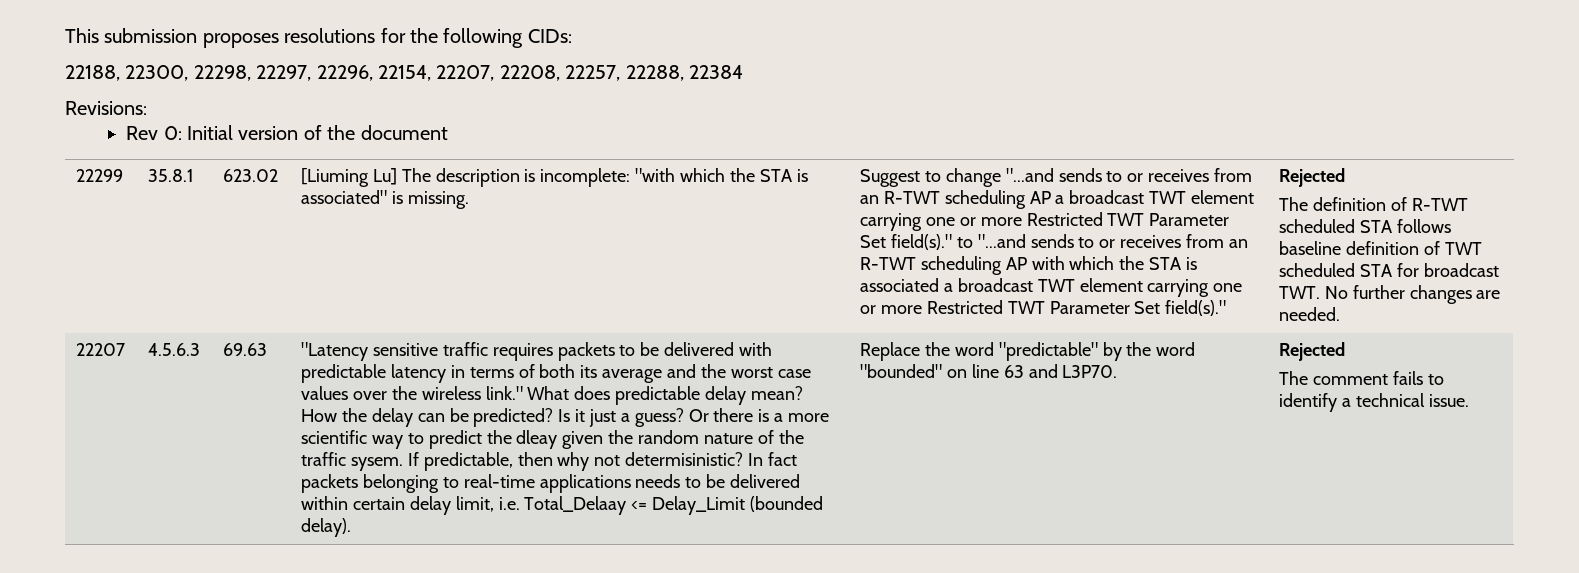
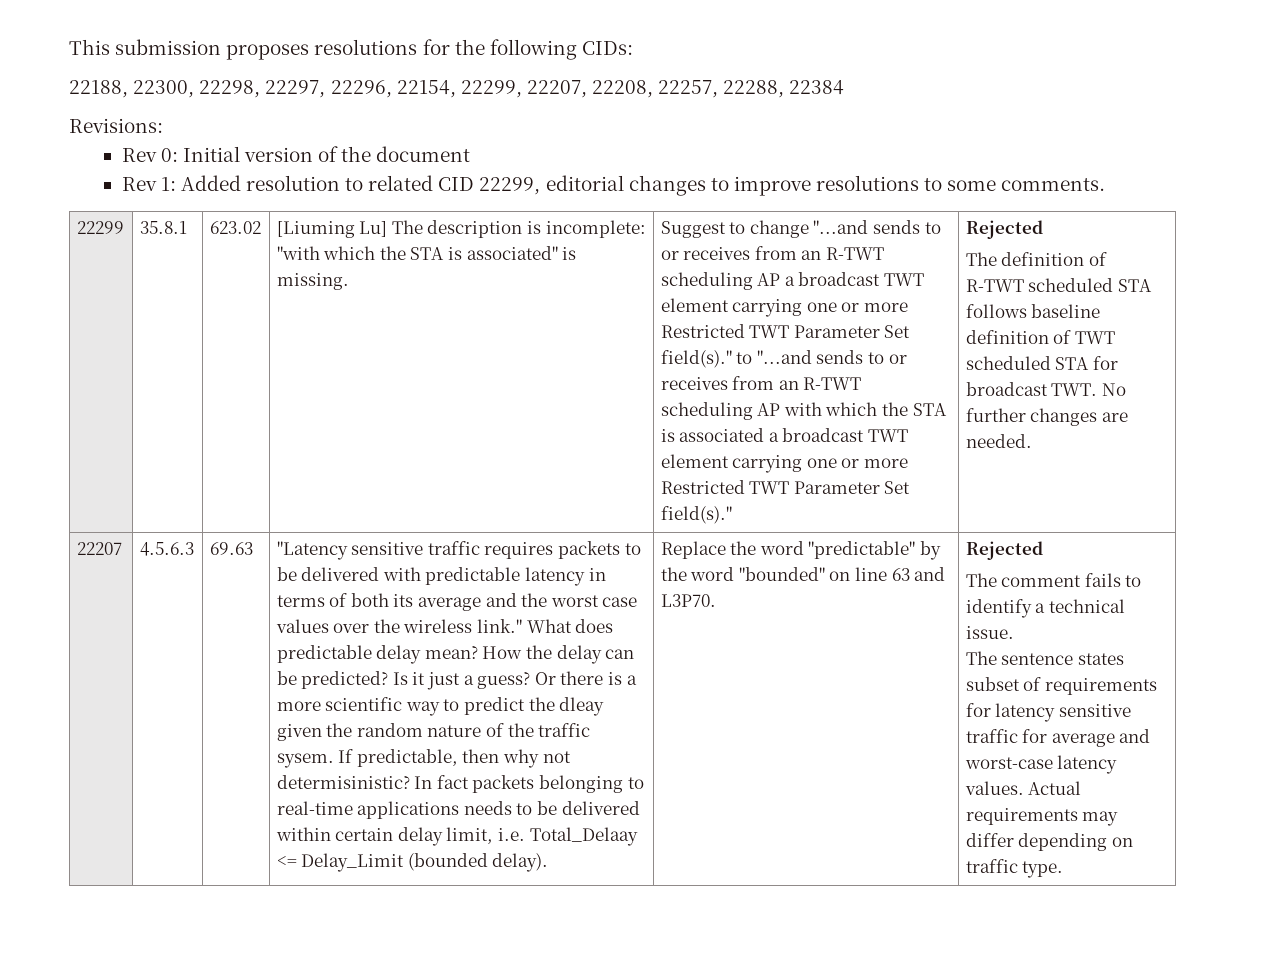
- 22188, 22300, 22298, 22297, 22296, 22154, 22207, 22208, 22257, 22288, 22384
+ 22188, 22300, 22298, 22297, 22296, 22154, 22299, 22207, 22208, 22257, 22288, 22384
+ Rev 1: Added resolution to related CID 22299, editorial changes to improve resolutions to some comments.
+ The sentence states subset of requirements for latency sensitive traffic for average and worst-case latency values. Actual requirements may differ depending on traffic type.

